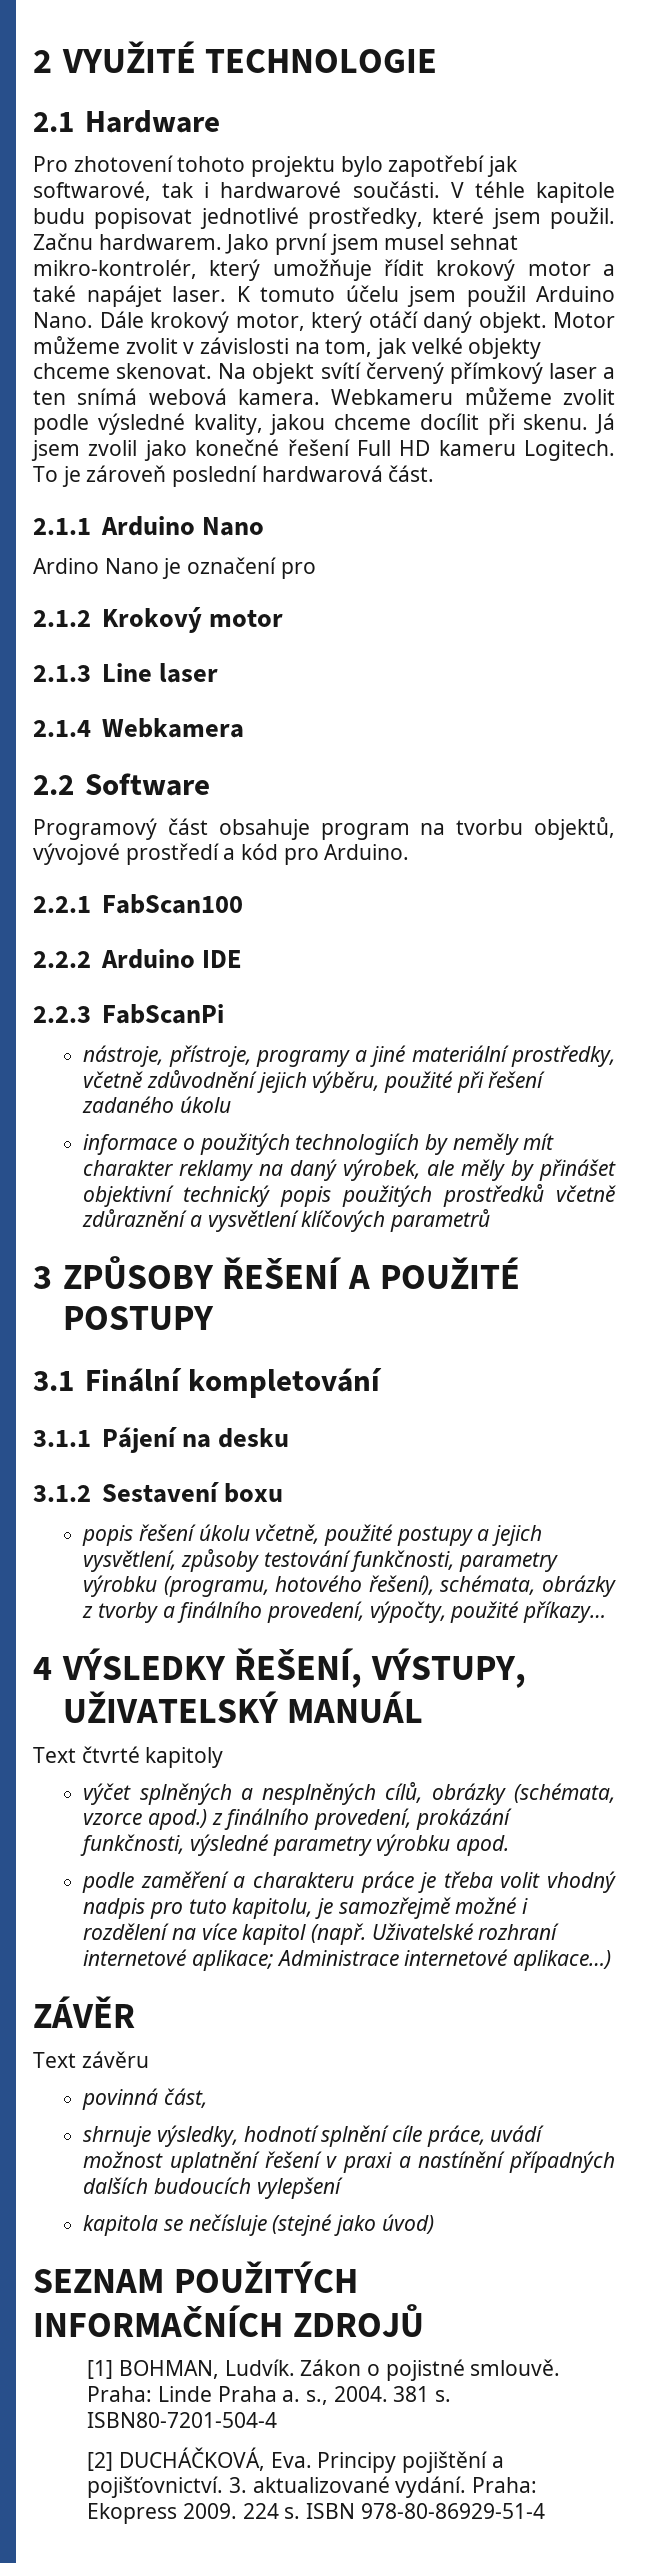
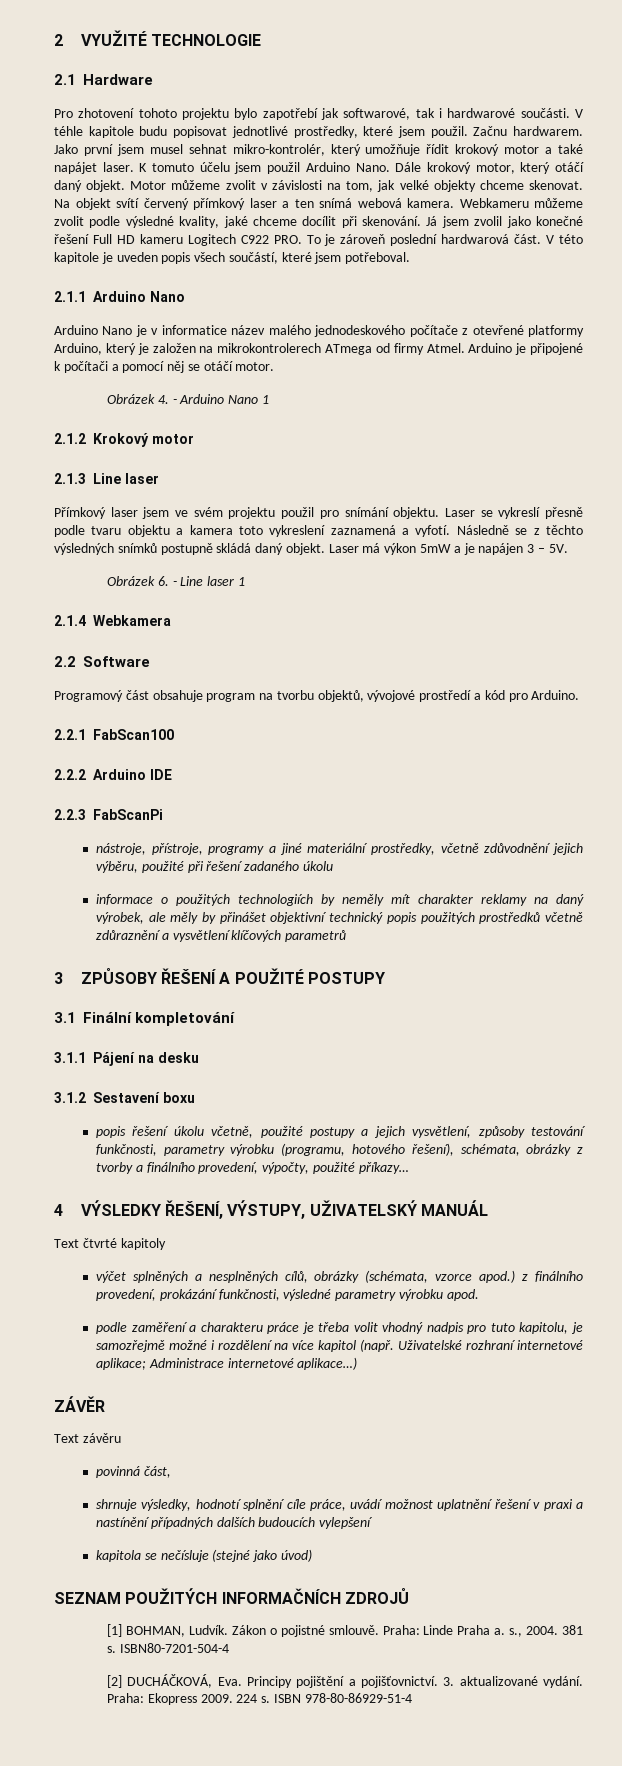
- Webkameru můžeme zvolit podle výsledné kvality, jakou chceme docílit při skenu.
+ Webkameru můžeme zvolit podle výsledné kvality, jaké chceme docílit při skenování.
- Já jsem zvolil jako konečné řešení Full HD kameru Logitech. To je zároveň poslední hardwarová část.
+ Já jsem zvolil jako konečné řešení Full HD kameru Logitech C922 PRO. To je zároveň poslední hardwarová část. V této kapitole je uveden popis všech součástí, které jsem potřeboval.
- Ardino Nano je označení pro
+ Arduino Nano je v informatice název malého jednodeskového počítače z otevřené platformy Arduino, který je založen na mikrokontrolerech ATmega od firmy Atmel. Arduino je připojené k počítači a pomocí něj se otáčí motor.
+ Obrázek 4. - Arduino Nano 1
+ Přímkový laser jsem ve svém projektu použil pro snímání objektu. Laser se vykreslí přesně podle tvaru objektu a kamera toto vykreslení zaznamená a vyfotí. Následně se z těchto výsledných snímků postupně skládá daný objekt. Laser má výkon 5mW a je napájen 3 – 5V.
+ Obrázek 6. - Line laser 1

